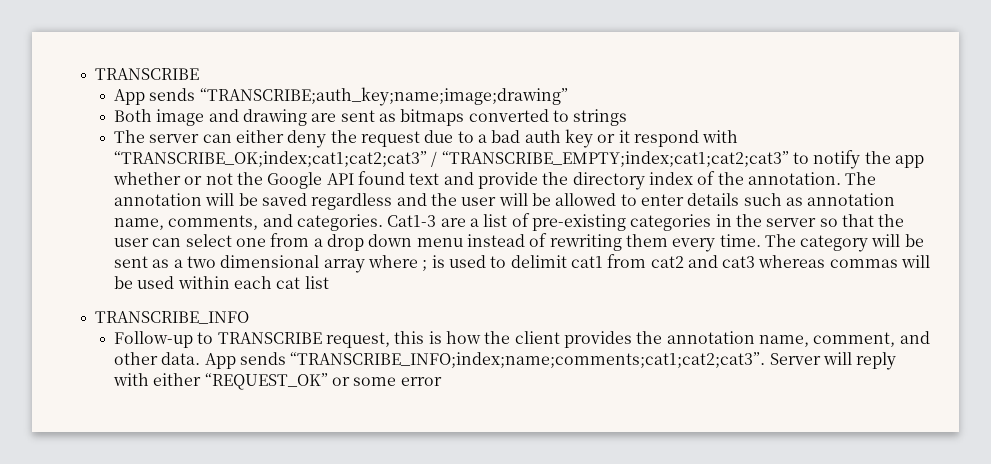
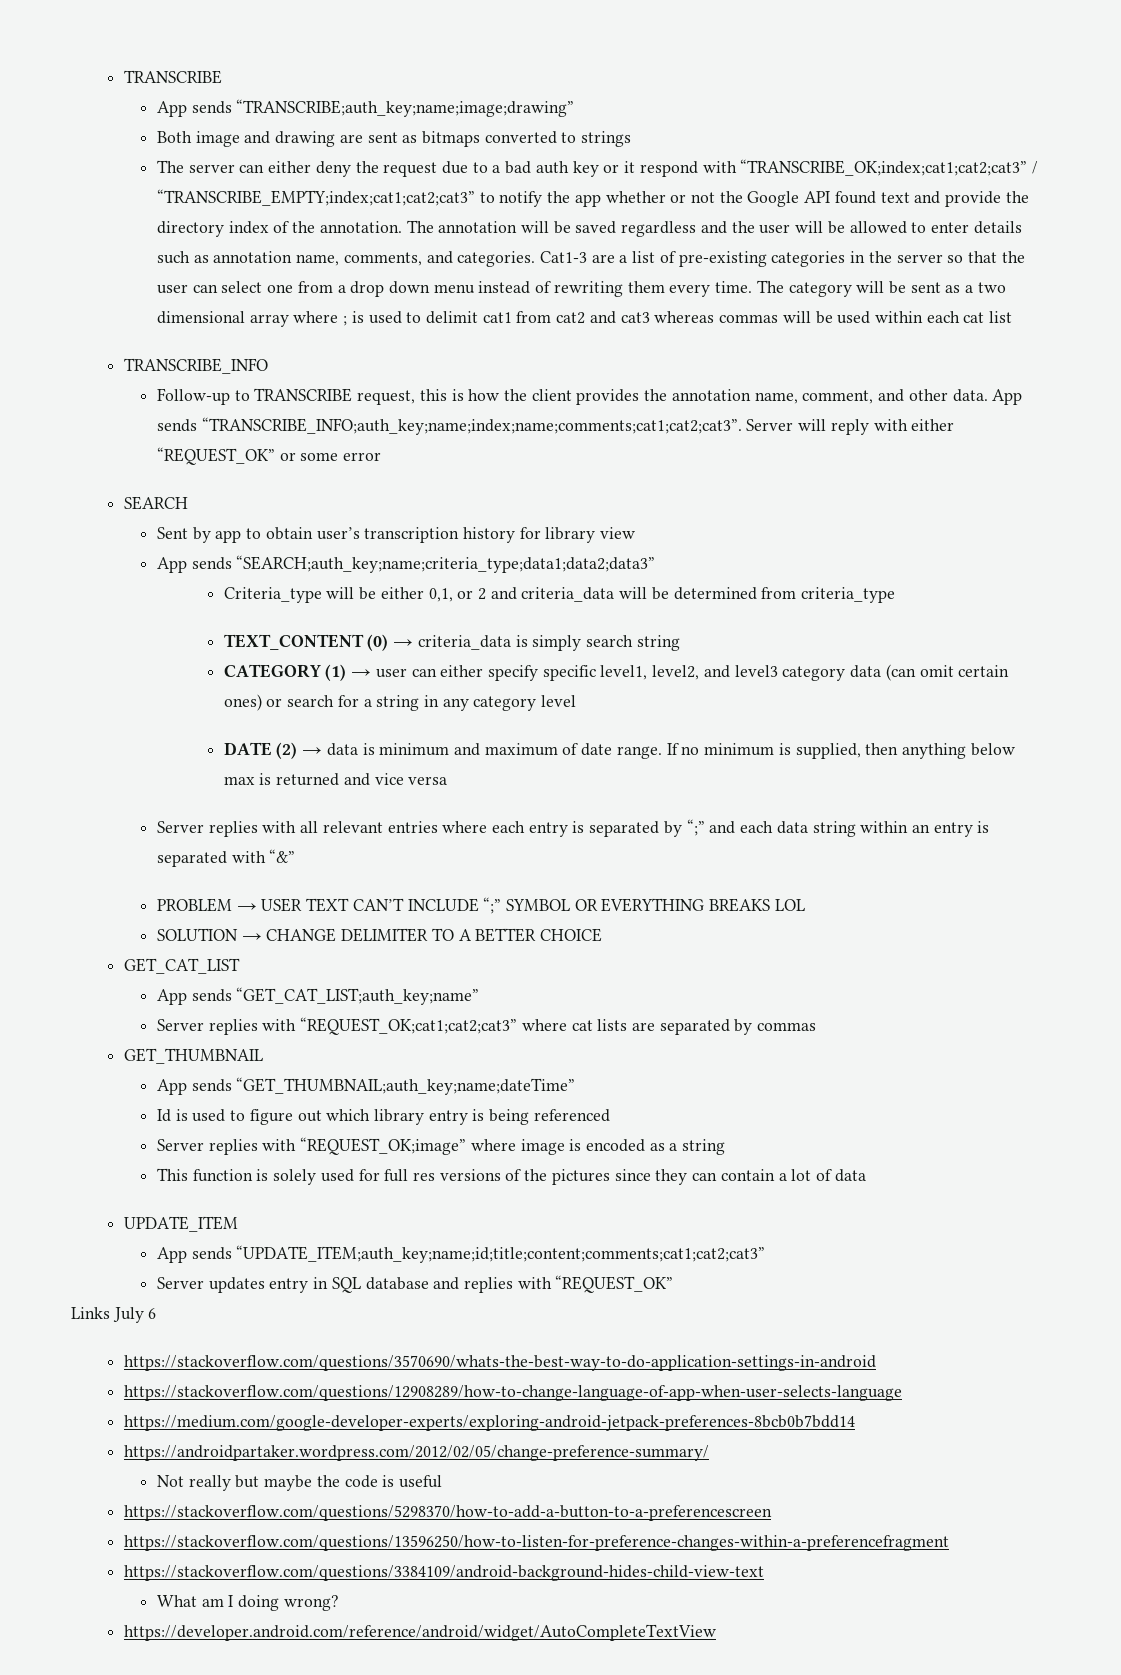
- App sends “TRANSCRIBE_INFO;index;name;comments;cat1;cat2;cat3”.
+ App sends “TRANSCRIBE_INFO;auth_key;name;index;name;comments;cat1;cat2;cat3”.
+ SEARCH
+ Sent by app to obtain user’s transcription history for library view
+ App sends “SEARCH;auth_key;name;criteria_type;data1;data2;data3”
+ Criteria_type will be either 0,1, or 2 and criteria_data will be determined from criteria_type
+ TEXT_CONTENT (0) → criteria_data is simply search string
+ CATEGORY (1) → user can either specify specific level1, level2, and level3 category data (can omit certain ones) or search for a string in any category level
+ DATE (2) → data is minimum and maximum of date range. If no minimum is supplied, then anything below max is returned and vice versa
+ Server replies with all relevant entries where each entry is separated by “;” and each data string within an entry is separated with “&”
+ PROBLEM → USER TEXT CAN’T INCLUDE “;” SYMBOL OR EVERYTHING BREAKS LOL
+ SOLUTION → CHANGE DELIMITER TO A BETTER CHOICE
+ GET_CAT_LIST
+ App sends “GET_CAT_LIST;auth_key;name”
+ Server replies with “REQUEST_OK;cat1;cat2;cat3” where cat lists are separated by commas
+ GET_THUMBNAIL
+ App sends “GET_THUMBNAIL;auth_key;name;dateTime”
+ Id is used to figure out which library entry is being referenced
+ Server replies with “REQUEST_OK;image” where image is encoded as a string
+ This function is solely used for full res versions of the pictures since they can contain a lot of data
+ UPDATE_ITEM
+ App sends “UPDATE_ITEM;auth_key;name;id;title;content;comments;cat1;cat2;cat3”
+ Server updates entry in SQL database and replies with “REQUEST_OK”
+ Links July 6
+ https://stackoverflow.com/questions/3570690/whats-the-best-way-to-do-application-settings-in-android
+ https://stackoverflow.com/questions/12908289/how-to-change-language-of-app-when-user-selects-language
+ https://medium.com/google-developer-experts/exploring-android-jetpack-preferences-8bcb0b7bdd14
+ https://androidpartaker.wordpress.com/2012/02/05/change-preference-summary/
+ Not really but maybe the code is useful
+ https://stackoverflow.com/questions/5298370/how-to-add-a-button-to-a-preferencescreen
+ https://stackoverflow.com/questions/13596250/how-to-listen-for-preference-changes-within-a-preferencefragment
+ https://stackoverflow.com/questions/3384109/android-background-hides-child-view-text
+ What am I doing wrong?
+ https://developer.android.com/reference/android/widget/AutoCompleteTextView

